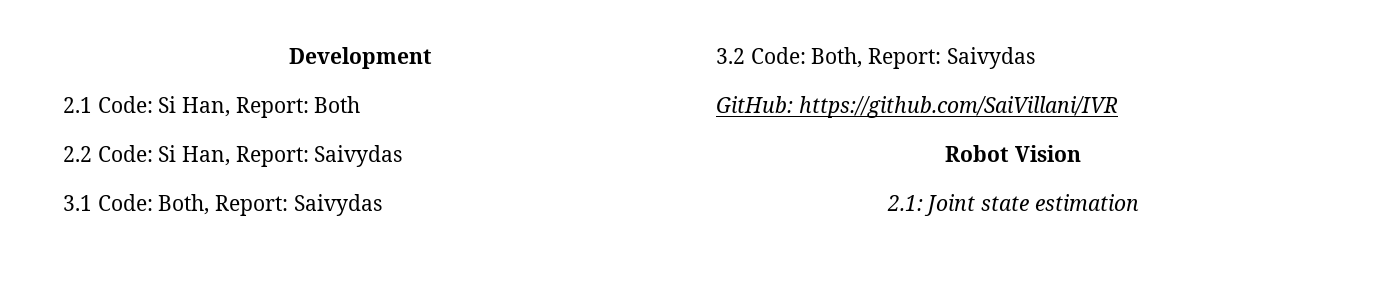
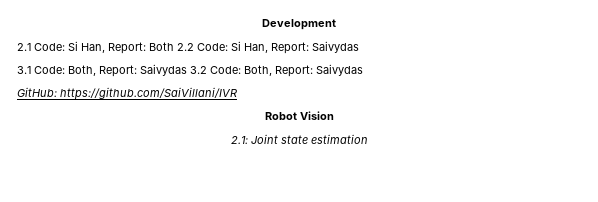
- 2.1 Code: Si Han, Report: Both
- 2.2 Code: Si Han, Report: Saivydas
+ 2.1 Code: Si Han, Report: Both 2.2 Code: Si Han, Report: Saivydas
- 3.1 Code: Both, Report: Saivydas
- 3.2 Code: Both, Report: Saivydas
+ 3.1 Code: Both, Report: Saivydas 3.2 Code: Both, Report: Saivydas

